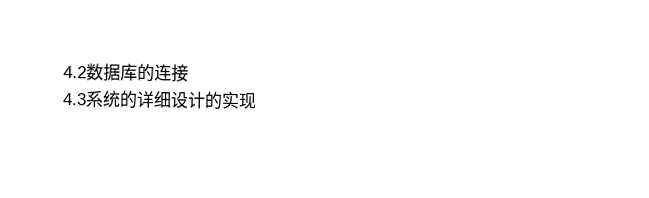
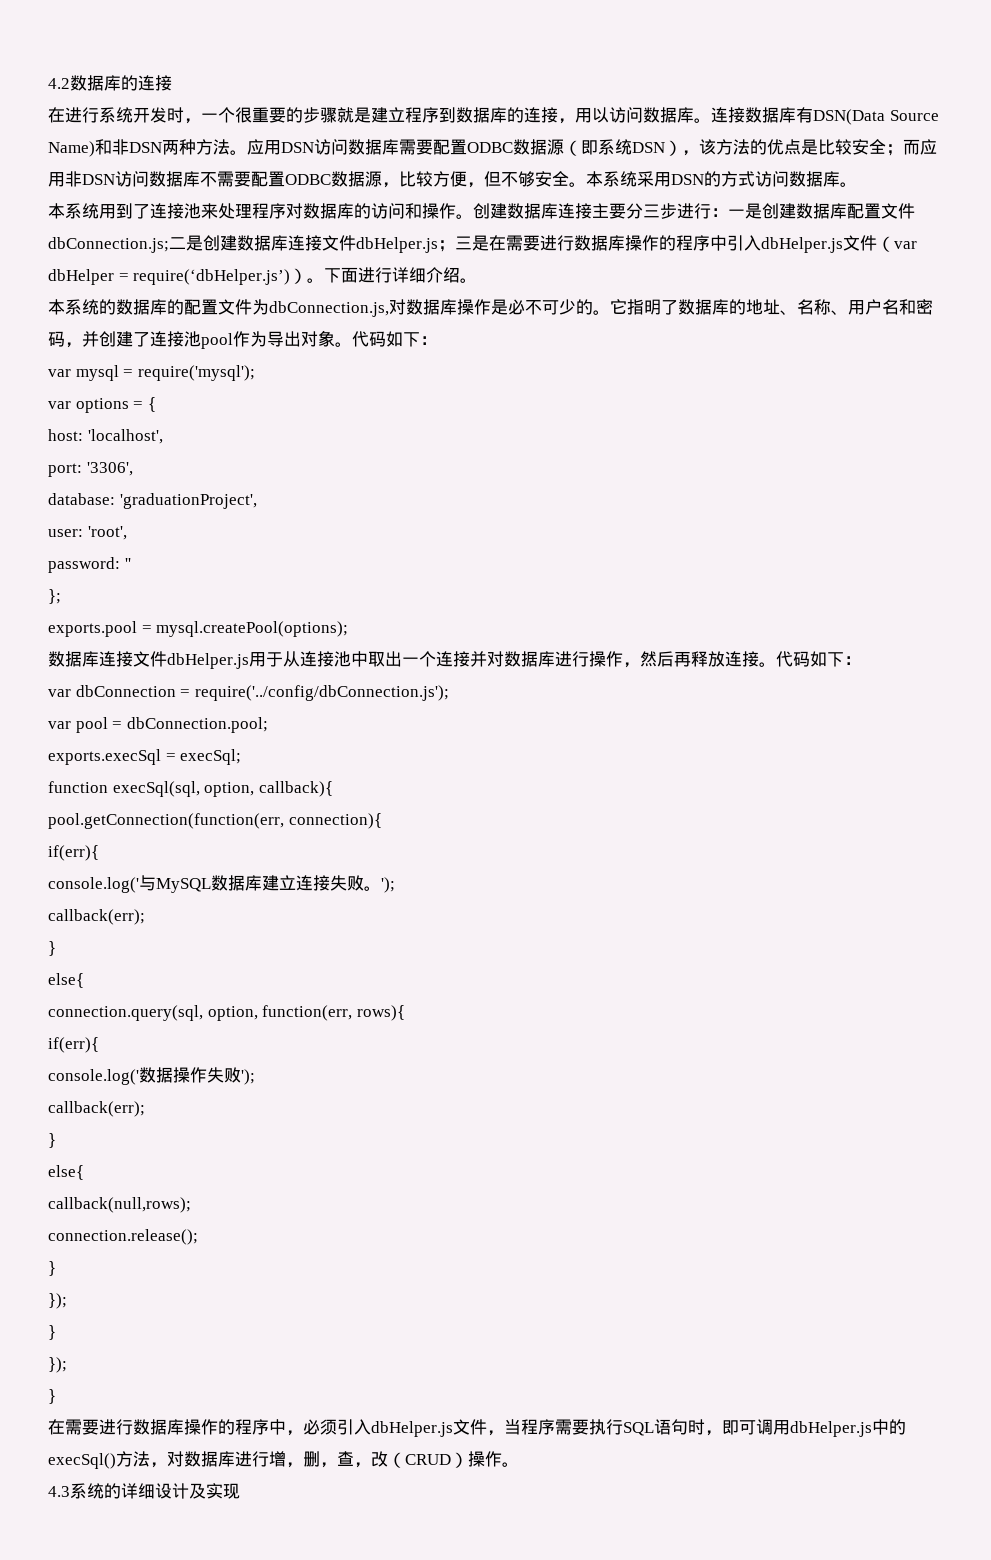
+ 在进行系统开发时，一个很重要的步骤就是建立程序到数据库的连接，用以访问数据库。连接数据库有DSN(Data Source Name)和非DSN两种方法。应用DSN访问数据库需要配置ODBC数据源（即系统DSN），该方法的优点是比较安全；而应用非DSN访问数据库不需要配置ODBC数据源，比较方便，但不够安全。本系统采用DSN的方式访问数据库。
+ 本系统用到了连接池来处理程序对数据库的访问和操作。创建数据库连接主要分三步进行：一是创建数据库配置文件dbConnection.js;二是创建数据库连接文件dbHelper.js；三是在需要进行数据库操作的程序中引入dbHelper.js文件（var dbHelper = require(‘dbHelper.js’)）。下面进行详细介绍。
+ 本系统的数据库的配置文件为dbConnection.js,对数据库操作是必不可少的。它指明了数据库的地址、名称、用户名和密码，并创建了连接池pool作为导出对象。代码如下：
+ var mysql = require('mysql');
+ var options = {
+ host: 'localhost',
+ port: '3306',
+ database: 'graduationProject',
+ user: 'root',
+ password: ''
+ };
+ exports.pool = mysql.createPool(options);
+ 数据库连接文件dbHelper.js用于从连接池中取出一个连接并对数据库进行操作，然后再释放连接。代码如下：
+ var dbConnection = require('../config/dbConnection.js');
+ var pool = dbConnection.pool;
+ exports.execSql = execSql;
+ function execSql(sql, option, callback){
+ pool.getConnection(function(err, connection){
+ if(err){
+ console.log('与MySQL数据库建立连接失败。');
+ callback(err);
+ }
+ else{
+ connection.query(sql, option, function(err, rows){
+ if(err){
+ console.log('数据操作失败');
+ callback(err);
+ }
+ else{
+ callback(null,rows);
+ connection.release();
+ }
+ });
+ }
+ });
+ }
+ 在需要进行数据库操作的程序中，必须引入dbHelper.js文件，当程序需要执行SQL语句时，即可调用dbHelper.js中的execSql()方法，对数据库进行增，删，查，改（CRUD）操作。
- 4.3系统的详细设计的实现
+ 4.3系统的详细设计及实现

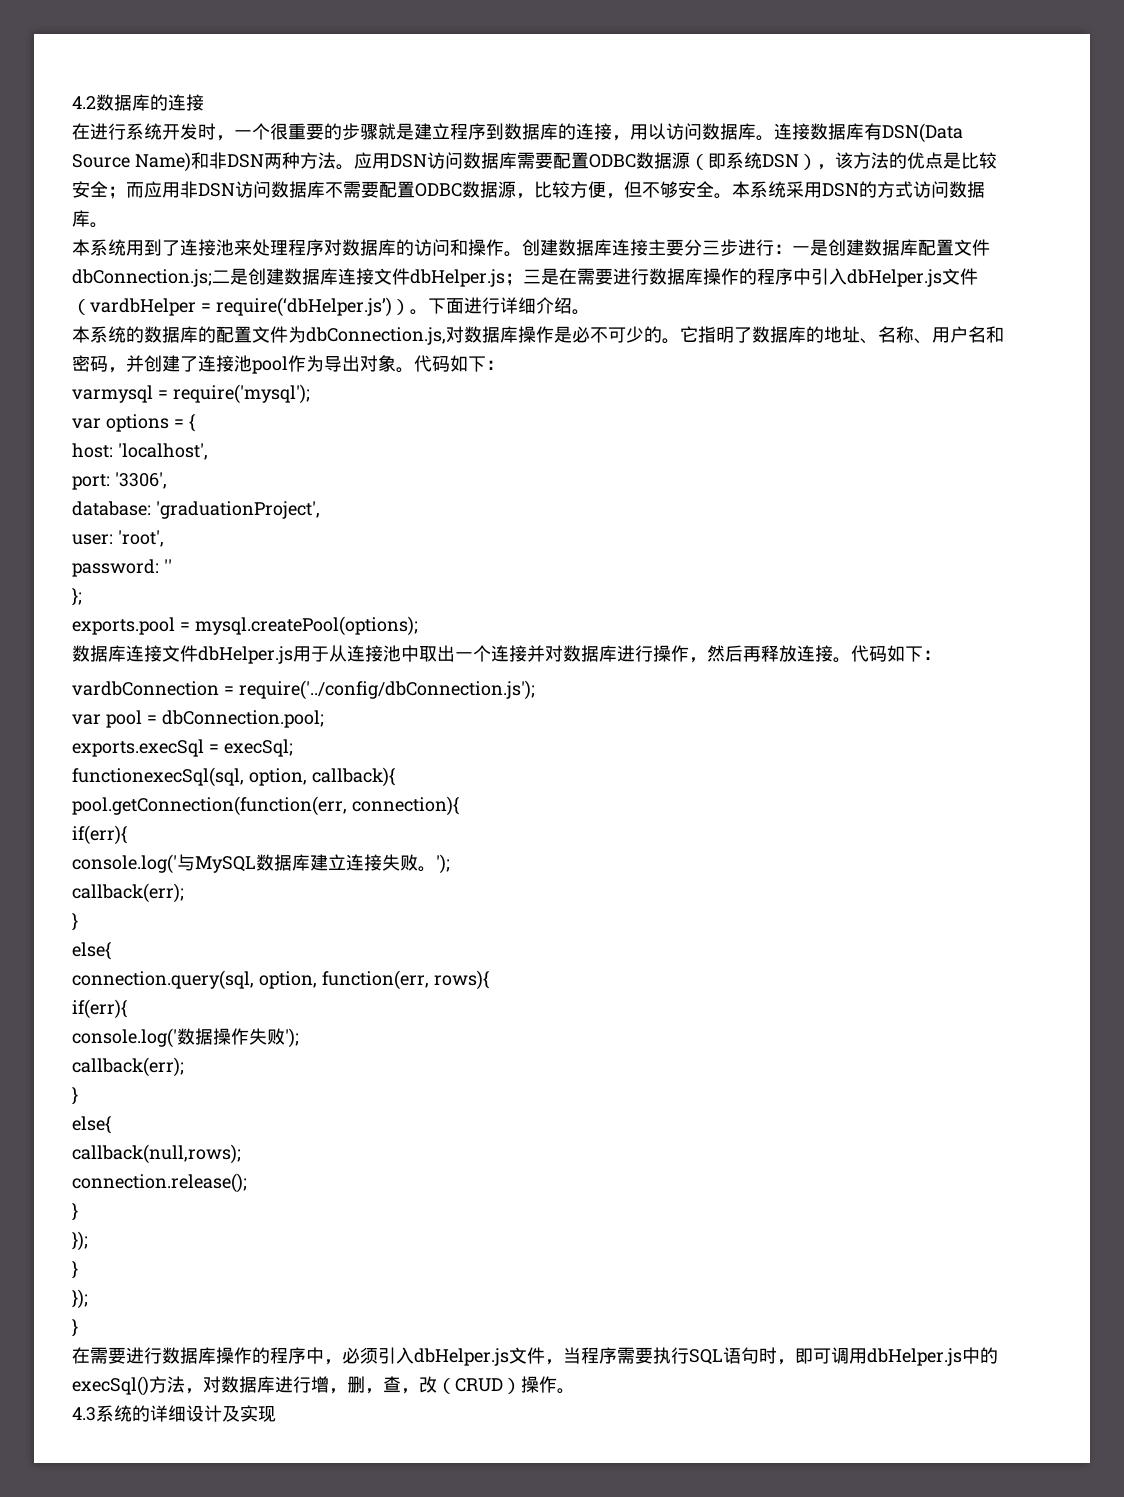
- 创建数据库连接主要分三步进行：一是创建数据库配置文件dbConnection.js;二是创建数据库连接文件dbHelper.js；三是在需要进行数据库操作的程序中引入dbHelper.js文件（var dbHelper = require(‘dbHelper.js’)）。
+ 创建数据库连接主要分三步进行：一是创建数据库配置文件dbConnection.js;二是创建数据库连接文件dbHelper.js；三是在需要进行数据库操作的程序中引入dbHelper.js文件（vardbHelper = require(‘dbHelper.js’)）。
- var mysql = require('mysql');
+ varmysql = require('mysql');
- var dbConnection = require('../config/dbConnection.js');
+ vardbConnection = require('../config/dbConnection.js');
- function execSql(sql, option, callback){
+ functionexecSql(sql, option, callback){

